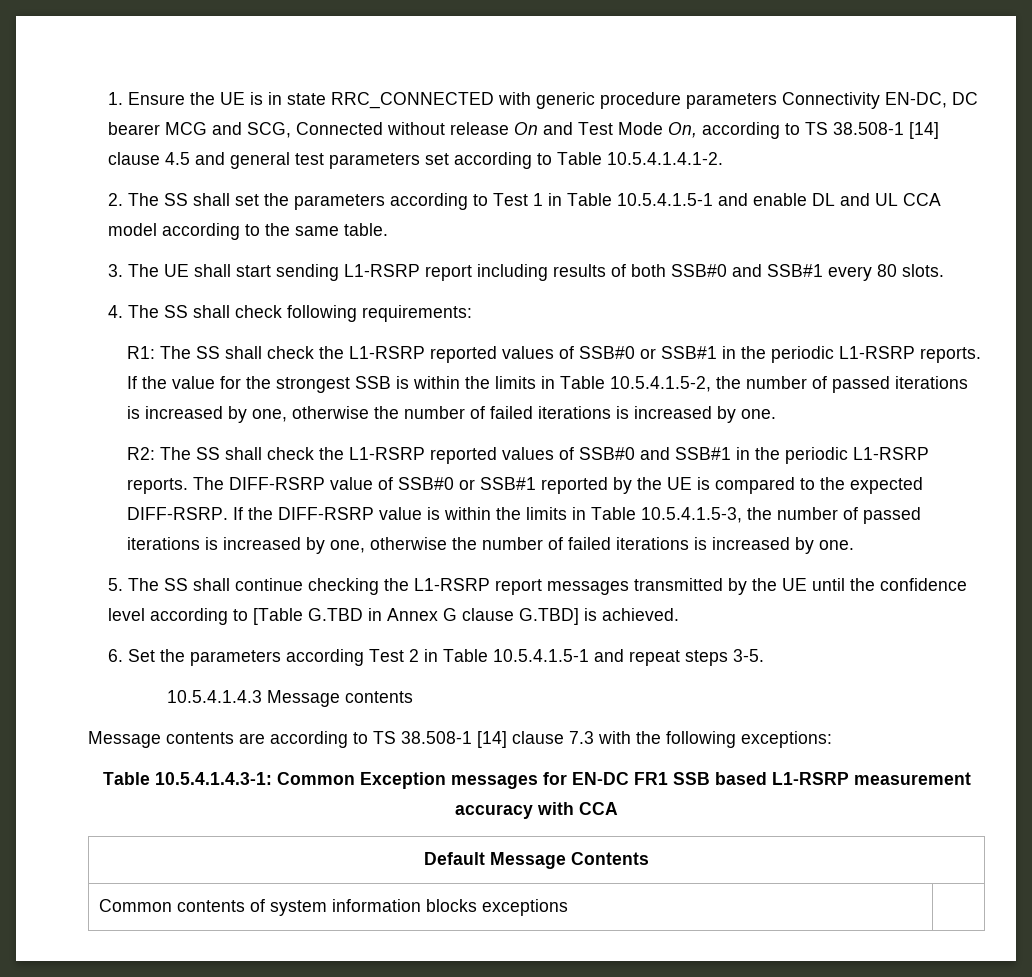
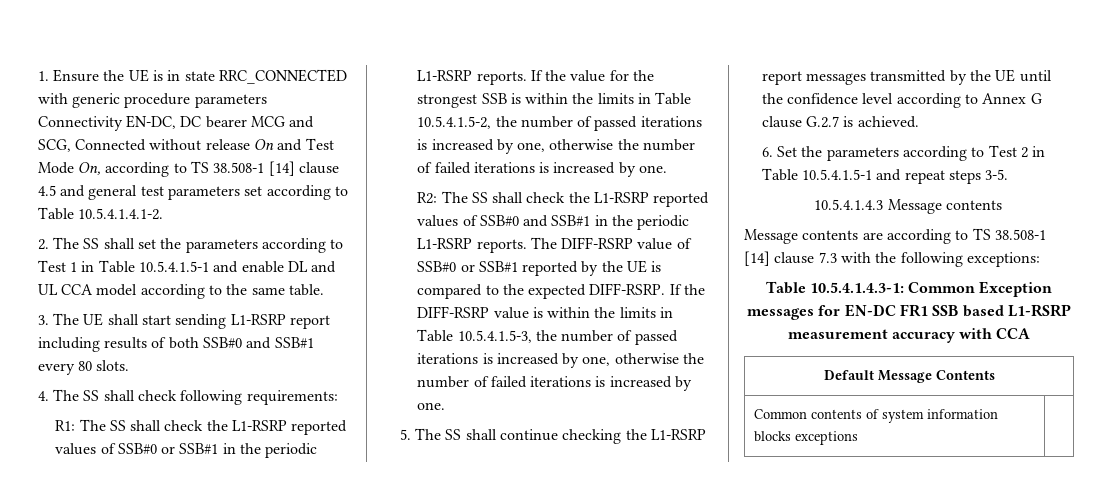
- 5. The SS shall continue checking the L1-RSRP report messages transmitted by the UE until the confidence level according to [Table G.TBD in Annex G clause G.TBD] is achieved.
+ 5. The SS shall continue checking the L1-RSRP report messages transmitted by the UE until the confidence level according to Annex G clause G.2.7 is achieved.
- 6. Set the parameters according Test 2 in Table 10.5.4.1.5-1 and repeat steps 3-5.
+ 6. Set the parameters according to Test 2 in Table 10.5.4.1.5-1 and repeat steps 3-5.

